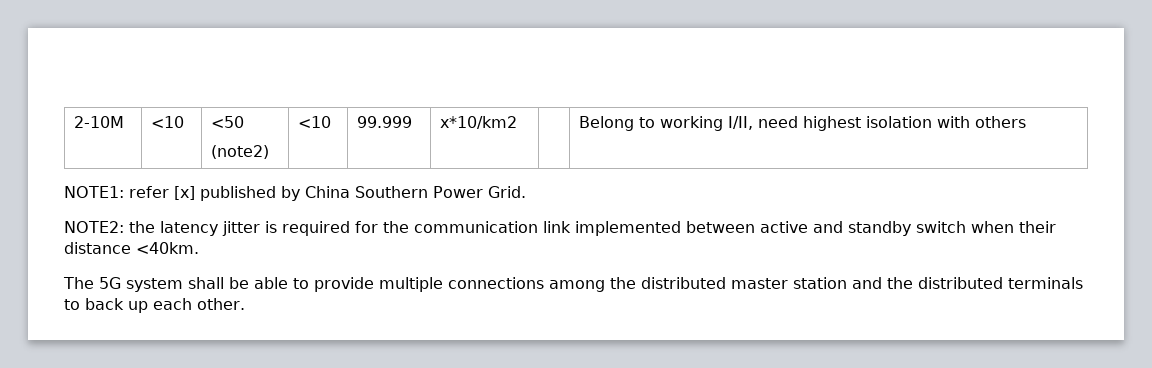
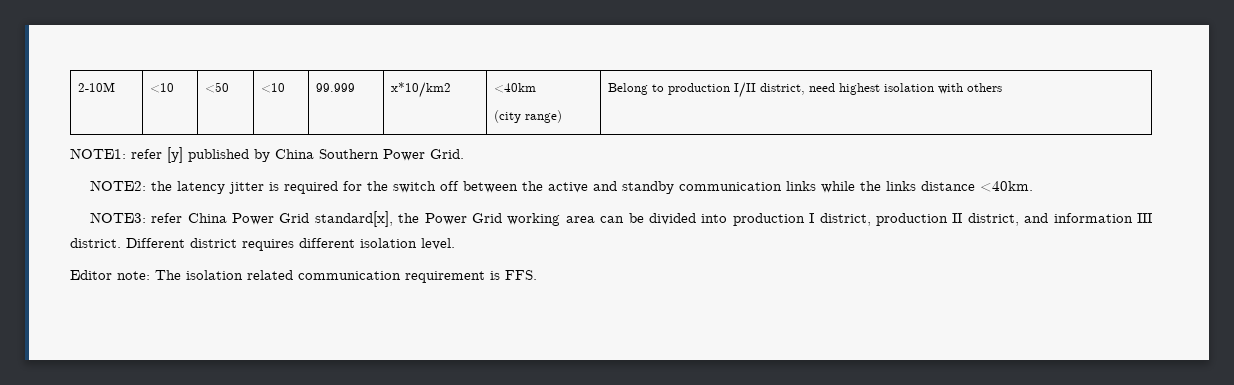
- 2-10M | <10 | <50
- (note2) | <10 | 99.999 | x*10/km2 | | Belong to working I/II, need highest isolation with others
+ 2-10M | <10 | <50 | <10 | 99.999 | x*10/km2 | <40km
+ (city range) | Belong to production I/II district, need highest isolation with others
- NOTE1: refer [x] published by China Southern Power Grid.
+ NOTE1: refer [y] published by China Southern Power Grid.
- NOTE2: the latency jitter is required for the communication link implemented between active and standby switch when their distance <40km.
- The 5G system shall be able to provide multiple connections among the distributed master station and the distributed terminals to back up each other.
+ NOTE2: the latency jitter is required for the switch off between the active and standby communication links while the links distance <40km.
+ NOTE3: refer China Power Grid standard[x], the Power Grid working area can be divided into production I district, production II district, and information III district. Different district requires different isolation level.
+ Editor note: The isolation related communication requirement is FFS.

